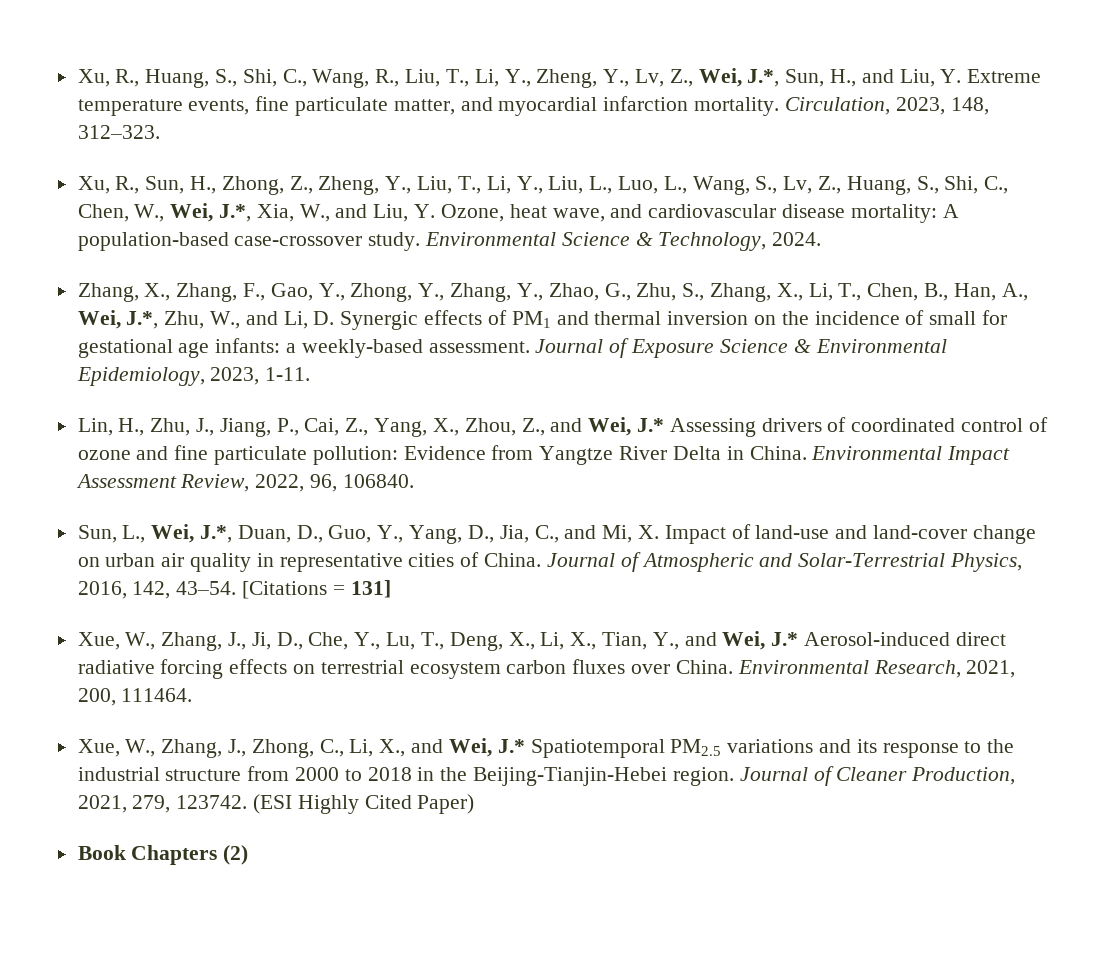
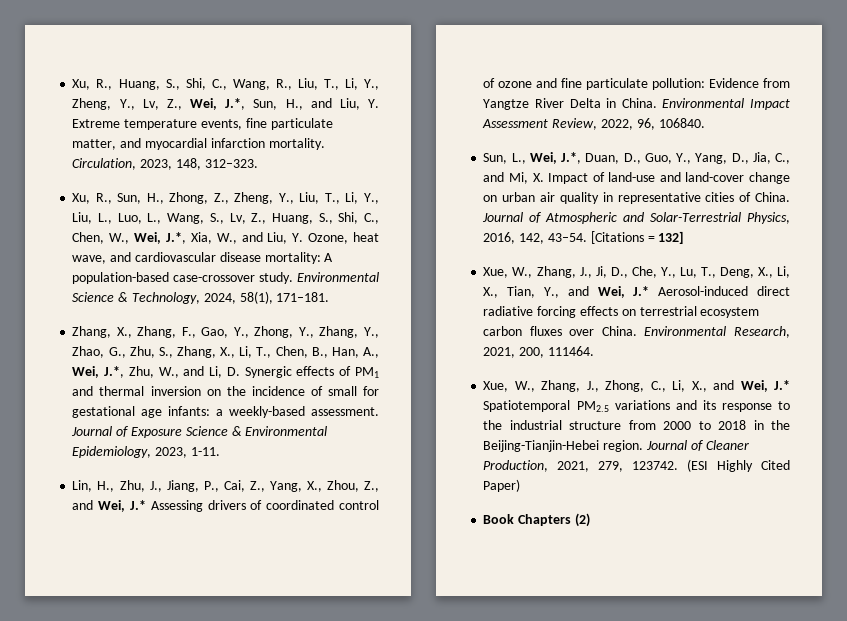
- Environmental Science & Technology, 2024.
+ Environmental Science & Technology, 2024, 58(1), 171–181.
- [Citations = 131]
+ [Citations = 132]

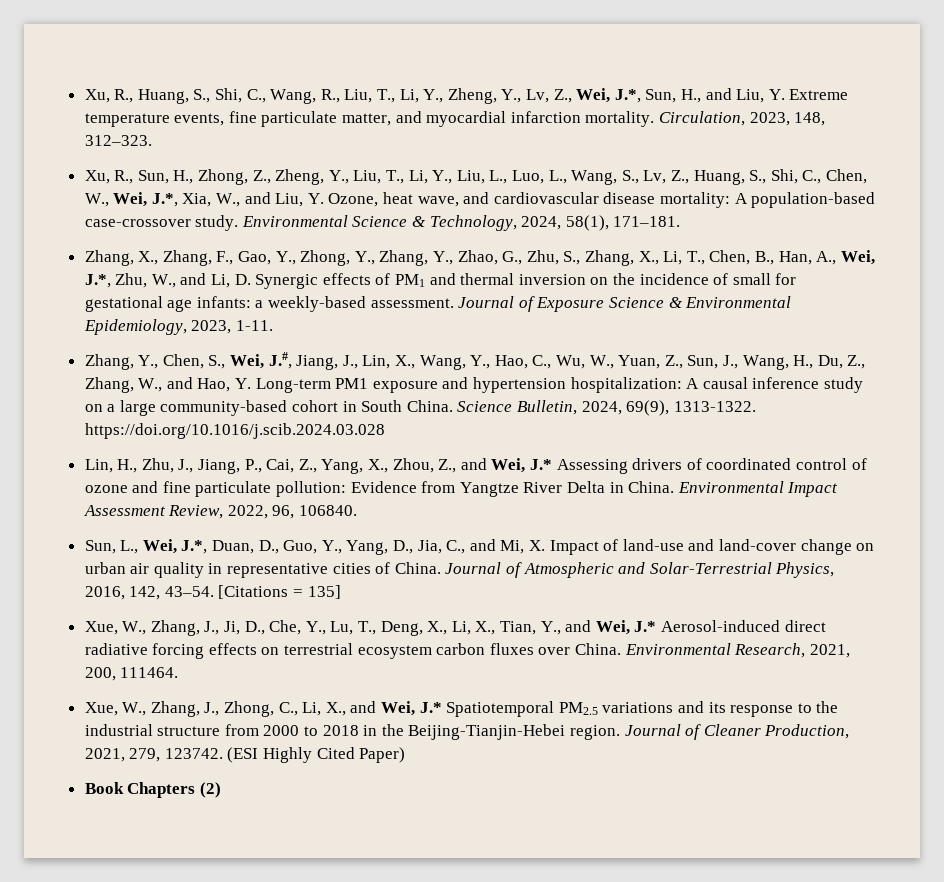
+ Zhang, Y., Chen, S., Wei, J.#, Jiang, J., Lin, X., Wang, Y., Hao, C., Wu, W., Yuan, Z., Sun, J., Wang, H., Du, Z., Zhang, W., and Hao, Y. Long-term PM1 exposure and hypertension hospitalization: A causal inference study on a large community-based cohort in South China. Science Bulletin, 2024, 69(9), 1313-1322. https://doi.org/10.1016/j.scib.2024.03.028
- [Citations = 132]
+ [Citations = 135]

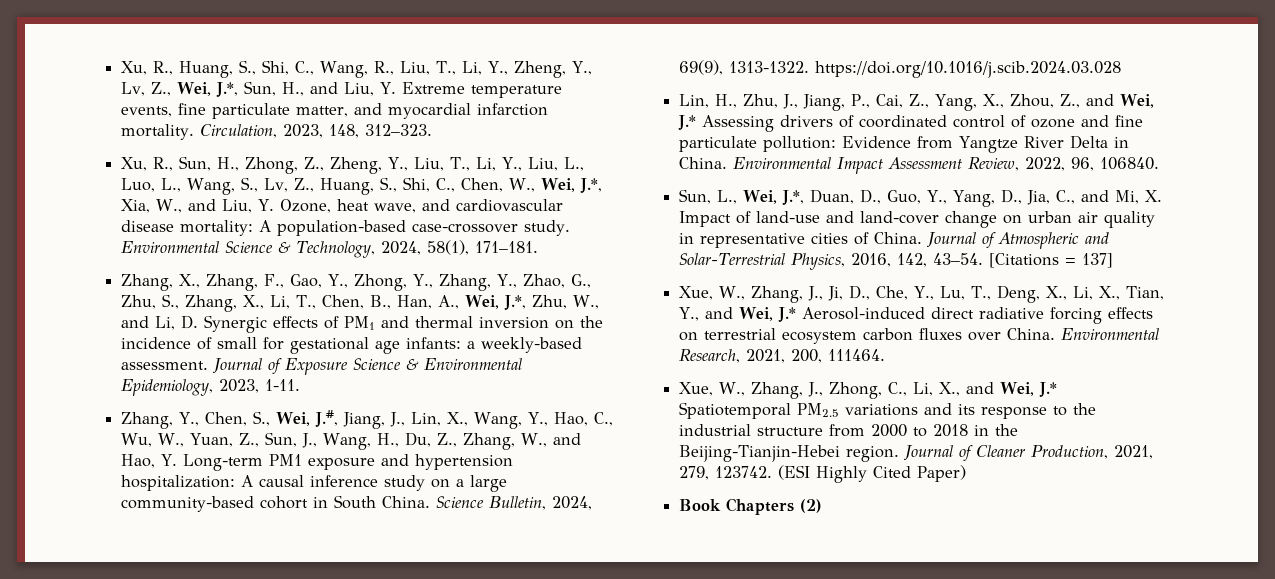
- [Citations = 135]
+ [Citations = 137]

